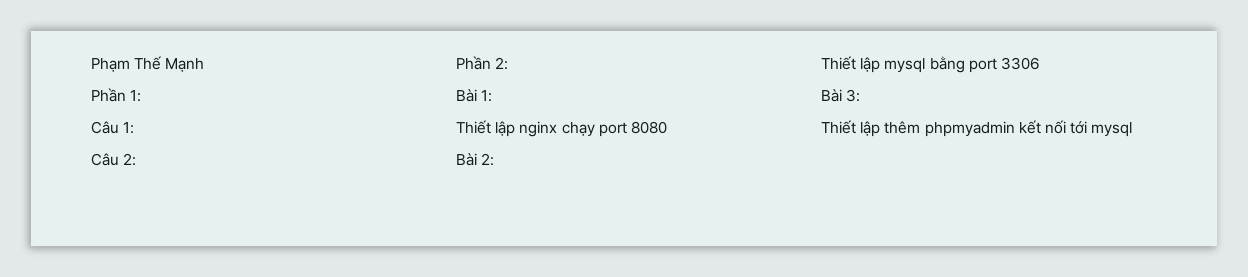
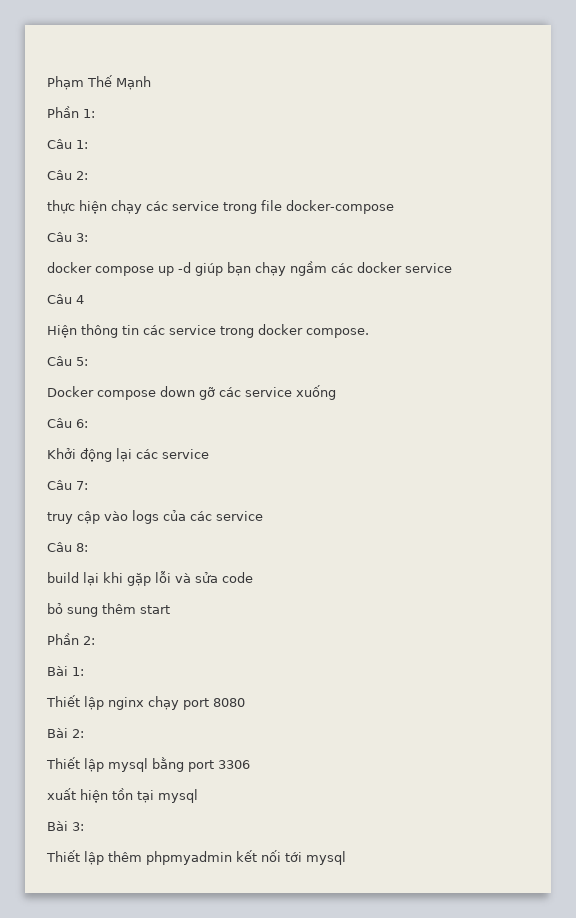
+ thực hiện chạy các service trong file docker-compose
+ Câu 3:
+ docker compose up -d giúp bạn chạy ngầm các docker service
+ Câu 4
+ Hiện thông tin các service trong docker compose.
+ Câu 5:
+ Docker compose down gỡ các service xuống
+ Câu 6:
+ Khởi động lại các service
+ Câu 7:
+ truy cập vào logs của các service
+ Câu 8:
+ build lại khi gặp lỗi và sửa code
+ bỏ sung thêm start
+ xuất hiện tồn tại mysql

